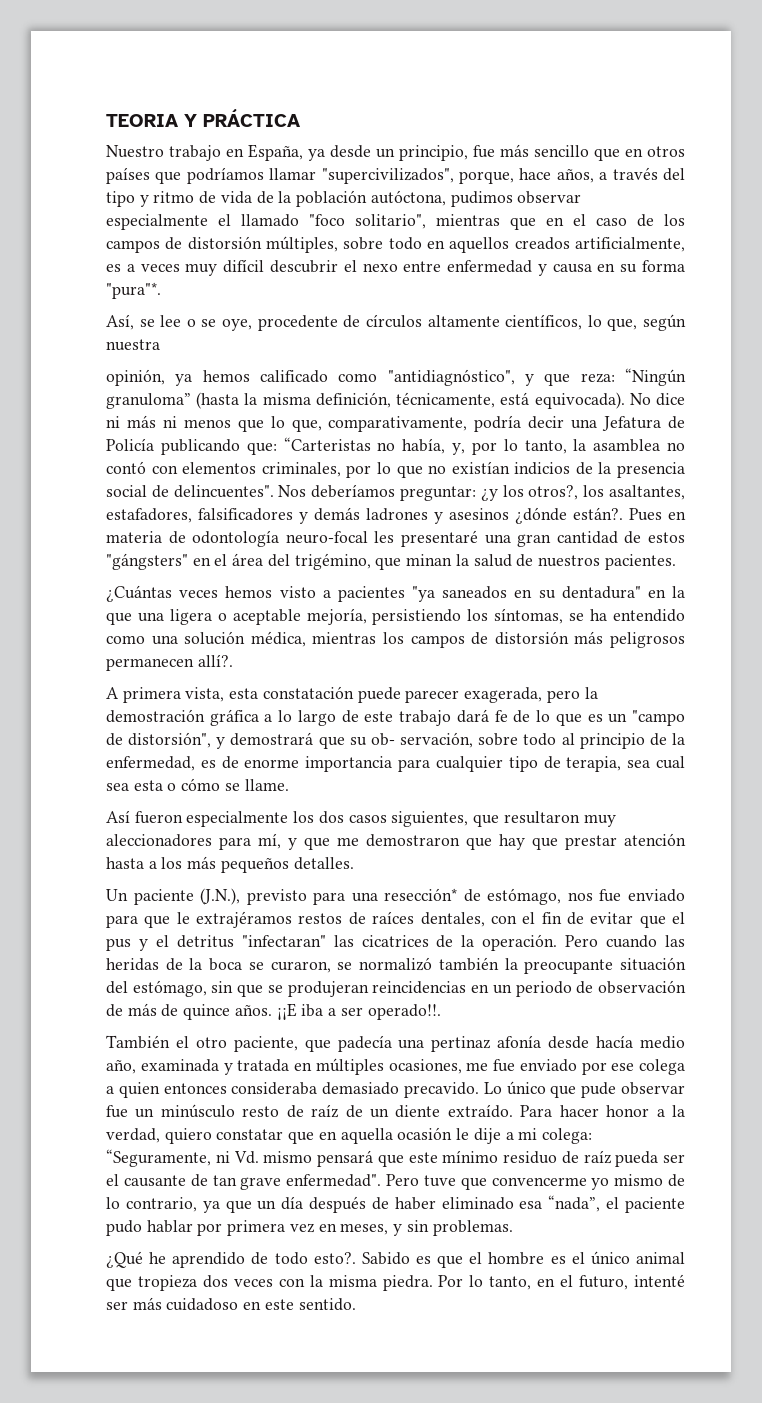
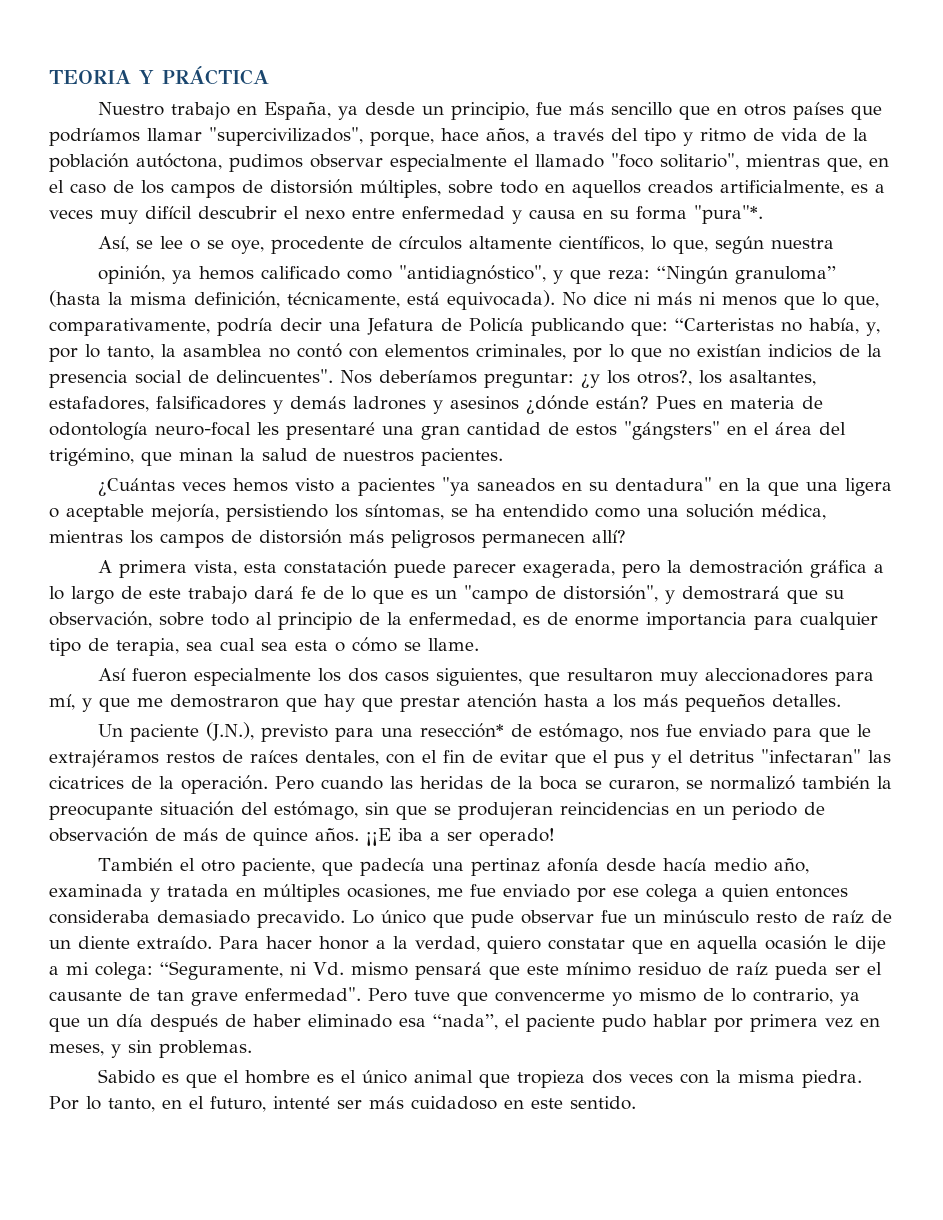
- Nuestro trabajo en España, ya desde un principio, fue más sencillo que en otros países que podríamos llamar "supercivilizados", porque, hace años, a través del tipo y ritmo de vida de la población autóctona, pudimos observar especialmente el llamado "foco solitario", mientras que en el caso de los campos de distorsión múltiples, sobre todo en aquellos creados artificialmente, es a veces muy difícil descubrir el nexo entre enfermedad y causa en su forma "pura"*.
+ Nuestro trabajo en España, ya desde un principio, fue más sencillo que en otros países que podríamos llamar "supercivilizados", porque, hace años, a través del tipo y ritmo de vida de la población autóctona, pudimos observar especialmente el llamado "foco solitario", mientras que, en el caso de los campos de distorsión múltiples, sobre todo en aquellos creados artificialmente, es a veces muy difícil descubrir el nexo entre enfermedad y causa en su forma "pura"*.
- Nos deberíamos preguntar: ¿y los otros?, los asaltantes, estafadores, falsificadores y demás ladrones y asesinos ¿dónde están?.
+ Nos deberíamos preguntar: ¿y los otros?, los asaltantes, estafadores, falsificadores y demás ladrones y asesinos ¿dónde están?
- ¿Cuántas veces hemos visto a pacientes "ya saneados en su dentadura" en la que una ligera o aceptable mejoría, persistiendo los síntomas, se ha entendido como una solución médica, mientras los campos de distorsión más peligrosos permanecen allí?.
+ ¿Cuántas veces hemos visto a pacientes "ya saneados en su dentadura" en la que una ligera o aceptable mejoría, persistiendo los síntomas, se ha entendido como una solución médica, mientras los campos de distorsión más peligrosos permanecen allí?
- A primera vista, esta constatación puede parecer exagerada, pero la demostración gráfica a lo largo de este trabajo dará fe de lo que es un "campo de distorsión", y demostrará que su ob- servación, sobre todo al principio de la enfermedad, es de enorme importancia para cualquier tipo de terapia, sea cual sea esta o cómo se llame.
+ A primera vista, esta constatación puede parecer exagerada, pero la demostración gráfica a lo largo de este trabajo dará fe de lo que es un "campo de distorsión", y demostrará que su observación, sobre todo al principio de la enfermedad, es de enorme importancia para cualquier tipo de terapia, sea cual sea esta o cómo se llame.
- ¡¡E iba a ser operado!!.
+ ¡¡E iba a ser operado!
- ¿Qué he aprendido de todo esto?.

